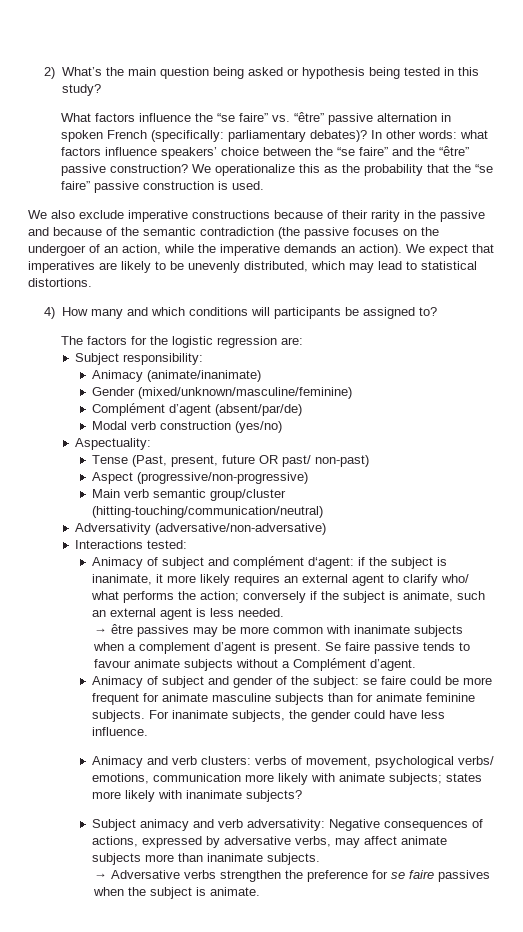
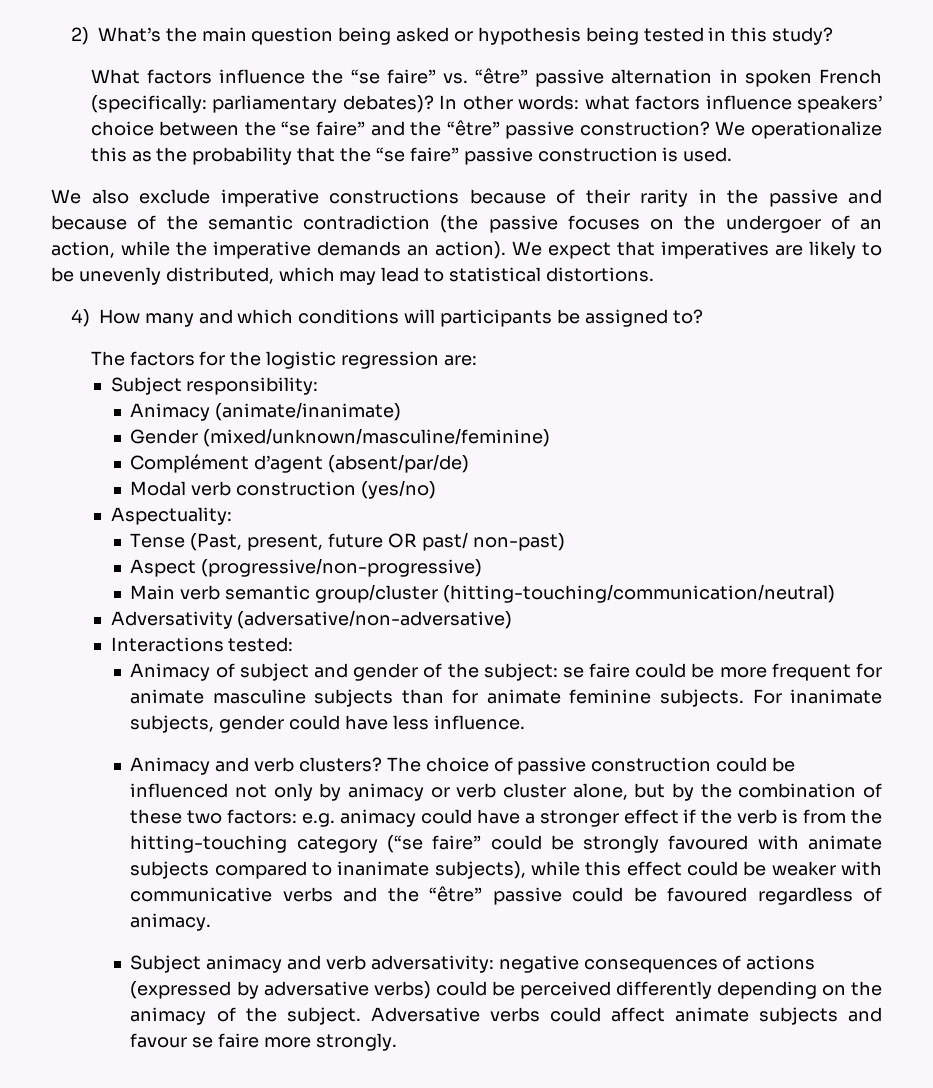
- Animacy of subject and complément d‘agent: if the subject is inanimate, it more likely requires an external agent to clarify who/ what performs the action; conversely if the subject is animate, such an external agent is less needed.
- → être passives may be more common with inanimate subjects when a complement d’agent is present. Se faire passive tends to favour animate subjects without a Complément d’agent.
- For inanimate subjects, the gender could have less influence.
+ For inanimate subjects, gender could have less influence.
- Animacy and verb clusters: verbs of movement, psychological verbs/ emotions, communication more likely with animate subjects; states more likely with inanimate subjects?
+ Animacy and verb clusters? The choice of passive construction could be influenced not only by animacy or verb cluster alone, but by the combination of these two factors: e.g. animacy could have a stronger effect if the verb is from the hitting-touching category (“se faire” could be strongly favoured with animate subjects compared to inanimate subjects), while this effect could be weaker with communicative verbs and the “être” passive could be favoured regardless of animacy.
- Subject animacy and verb adversativity: Negative consequences of actions, expressed by adversative verbs, may affect animate subjects more than inanimate subjects.
- → Adversative verbs strengthen the preference for se faire passives when the subject is animate.
+ Subject animacy and verb adversativity: negative consequences of actions (expressed by adversative verbs) could be perceived differently depending on the animacy of the subject. Adversative verbs could affect animate subjects and favour se faire more strongly.

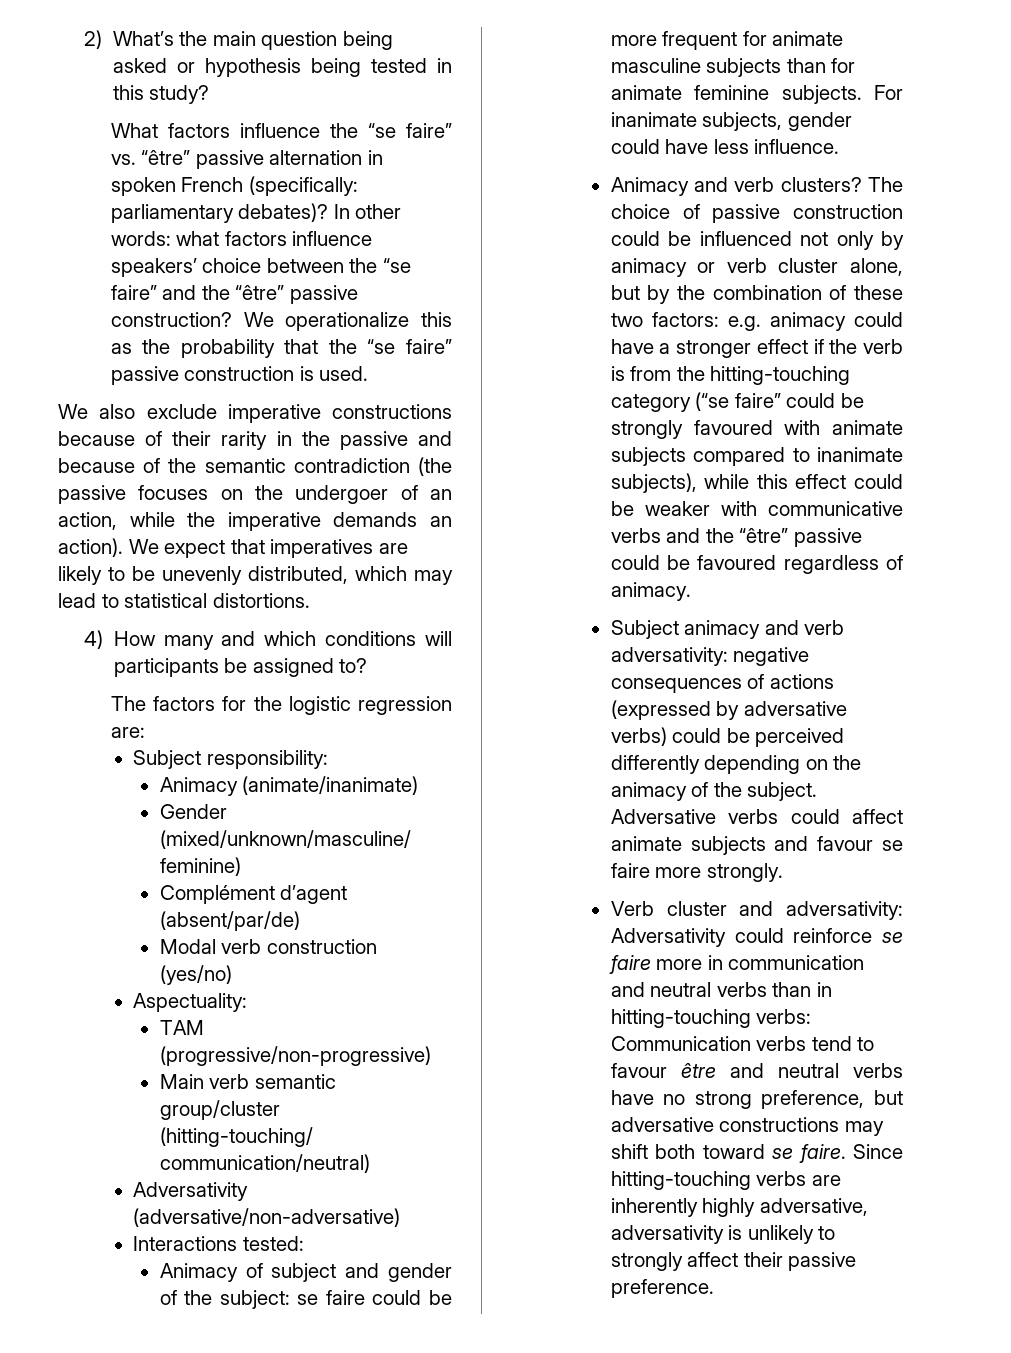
- Tense (Past, present, future OR past/ non-past)
- Aspect (progressive/non-progressive)
+ TAM (progressive/non-progressive)
+ Verb cluster and adversativity: Adversativity could reinforce se faire more in communication and neutral verbs than in hitting-touching verbs: Communication verbs tend to favour être and neutral verbs have no strong preference, but adversative constructions may shift both toward se faire. Since hitting-touching verbs are inherently highly adversative, adversativity is unlikely to strongly affect their passive preference.

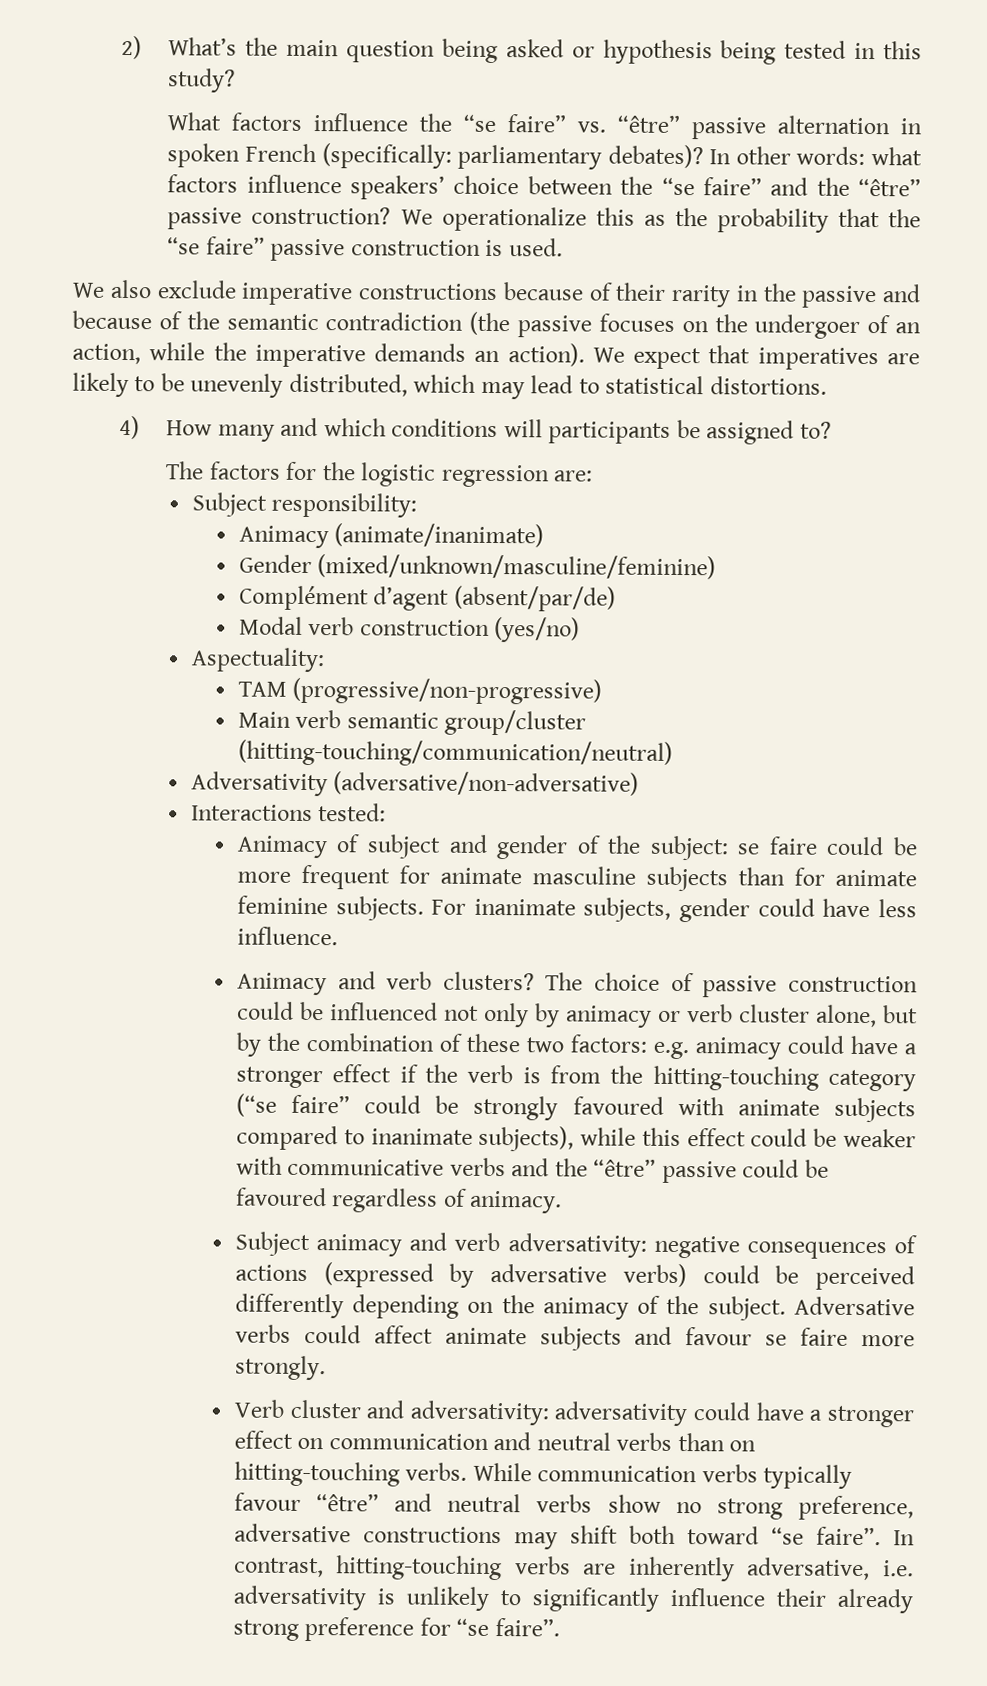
- Verb cluster and adversativity: Adversativity could reinforce se faire more in communication and neutral verbs than in hitting-touching verbs: Communication verbs tend to favour être and neutral verbs have no strong preference, but adversative constructions may shift both toward se faire. Since hitting-touching verbs are inherently highly adversative, adversativity is unlikely to strongly affect their passive preference.
+ Verb cluster and adversativity: adversativity could have a stronger effect on communication and neutral verbs than on hitting-touching verbs. While communication verbs typically favour “être” and neutral verbs show no strong preference, adversative constructions may shift both toward “se faire”. In contrast, hitting-touching verbs are inherently adversative, i.e. adversativity is unlikely to significantly influence their already strong preference for “se faire”.

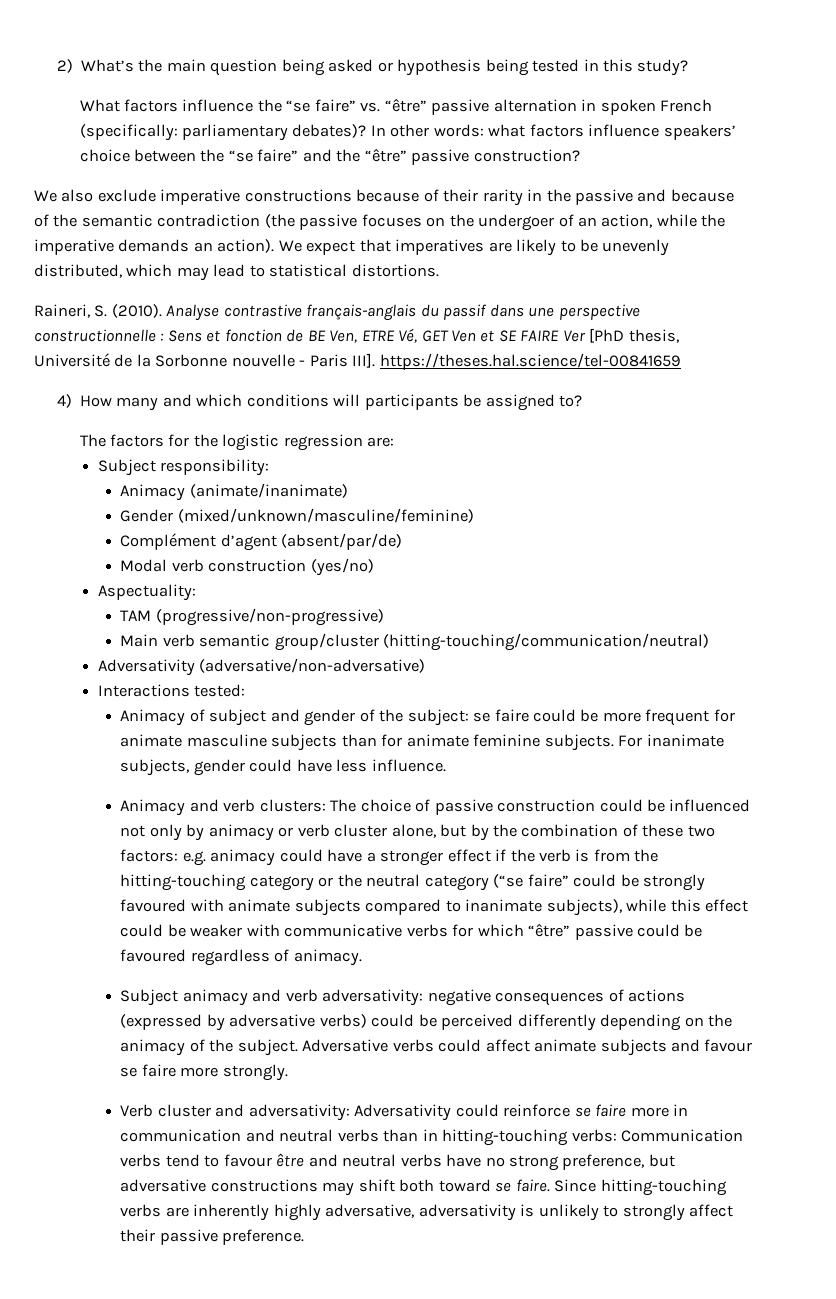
- We operationalize this as the probability that the “se faire” passive construction is used.
+ Raineri, S. (2010). Analyse contrastive français-anglais du passif dans une perspective constructionnelle : Sens et fonction de BE Ven, ETRE Vé, GET Ven et SE FAIRE Ver [PhD thesis, Université de la Sorbonne nouvelle - Paris III]. https://theses.hal.science/tel-00841659
- Animacy and verb clusters?
+ Animacy and verb clusters:
- e.g. animacy could have a stronger effect if the verb is from the hitting-touching category (“se faire” could be strongly favoured with animate subjects compared to inanimate subjects), while this effect could be weaker with communicative verbs and the “être” passive could be favoured regardless of animacy.
+ e.g. animacy could have a stronger effect if the verb is from the hitting-touching category or the neutral category (“se faire” could be strongly favoured with animate subjects compared to inanimate subjects), while this effect could be weaker with communicative verbs for which “être” passive could be favoured regardless of animacy.
- Verb cluster and adversativity: adversativity could have a stronger effect on communication and neutral verbs than on hitting-touching verbs. While communication verbs typically favour “être” and neutral verbs show no strong preference, adversative constructions may shift both toward “se faire”. In contrast, hitting-touching verbs are inherently adversative, i.e. adversativity is unlikely to significantly influence their already strong preference for “se faire”.
+ Verb cluster and adversativity: Adversativity could reinforce se faire more in communication and neutral verbs than in hitting-touching verbs: Communication verbs tend to favour être and neutral verbs have no strong preference, but adversative constructions may shift both toward se faire. Since hitting-touching verbs are inherently highly adversative, adversativity is unlikely to strongly affect their passive preference.

